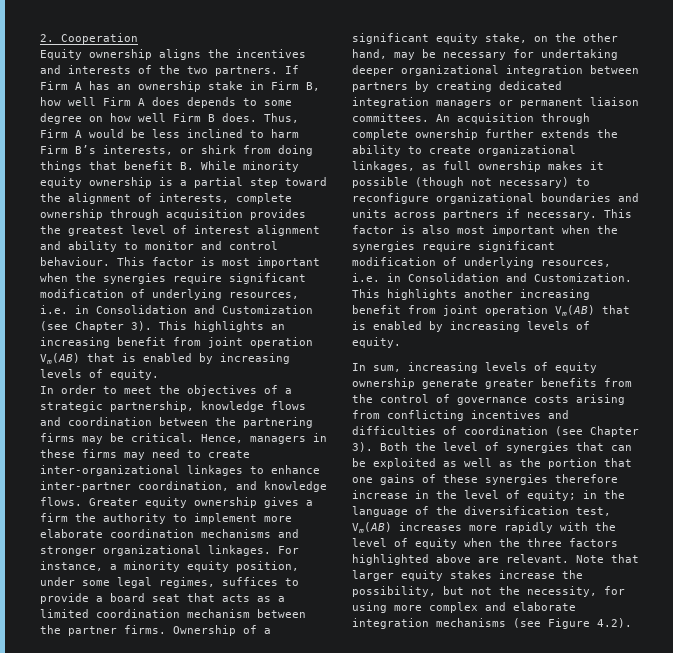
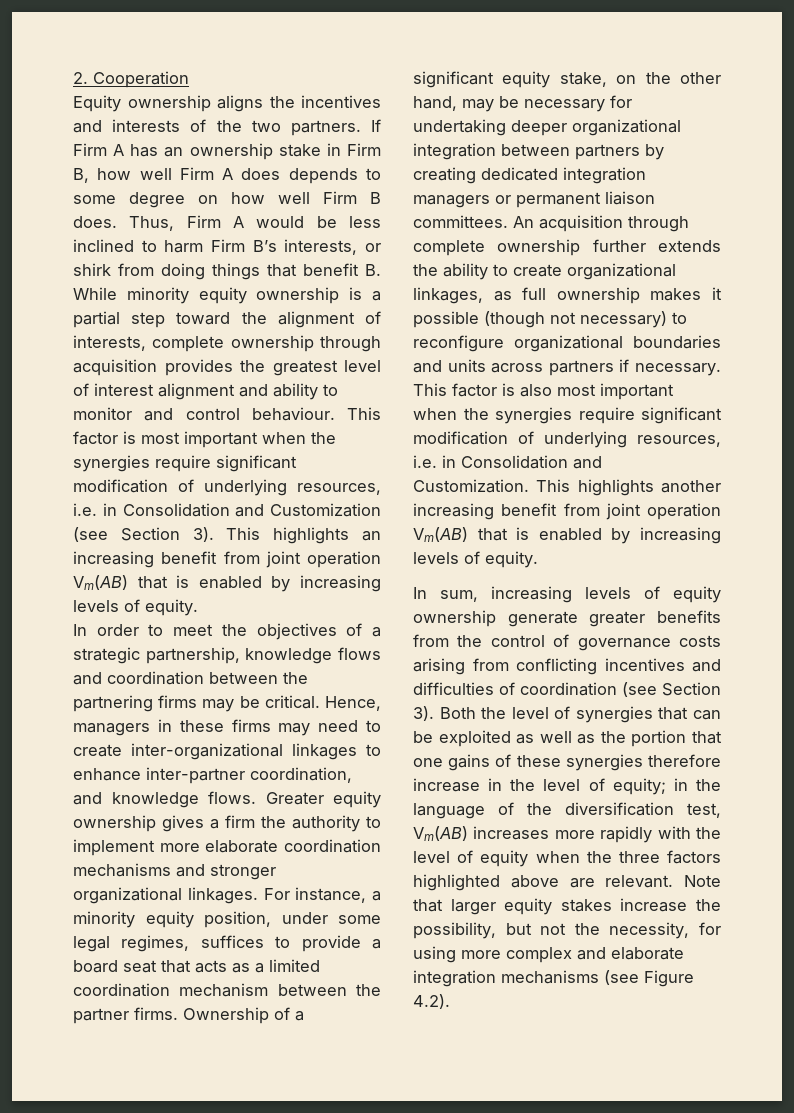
- This factor is most important when the synergies require significant modification of underlying resources, i.e. in Consolidation and Customization (see Chapter 3).
+ This factor is most important when the synergies require significant modification of underlying resources, i.e. in Consolidation and Customization (see Section 3).
- In sum, increasing levels of equity ownership generate greater benefits from the control of governance costs arising from conflicting incentives and difficulties of coordination (see Chapter 3).
+ In sum, increasing levels of equity ownership generate greater benefits from the control of governance costs arising from conflicting incentives and difficulties of coordination (see Section 3).

